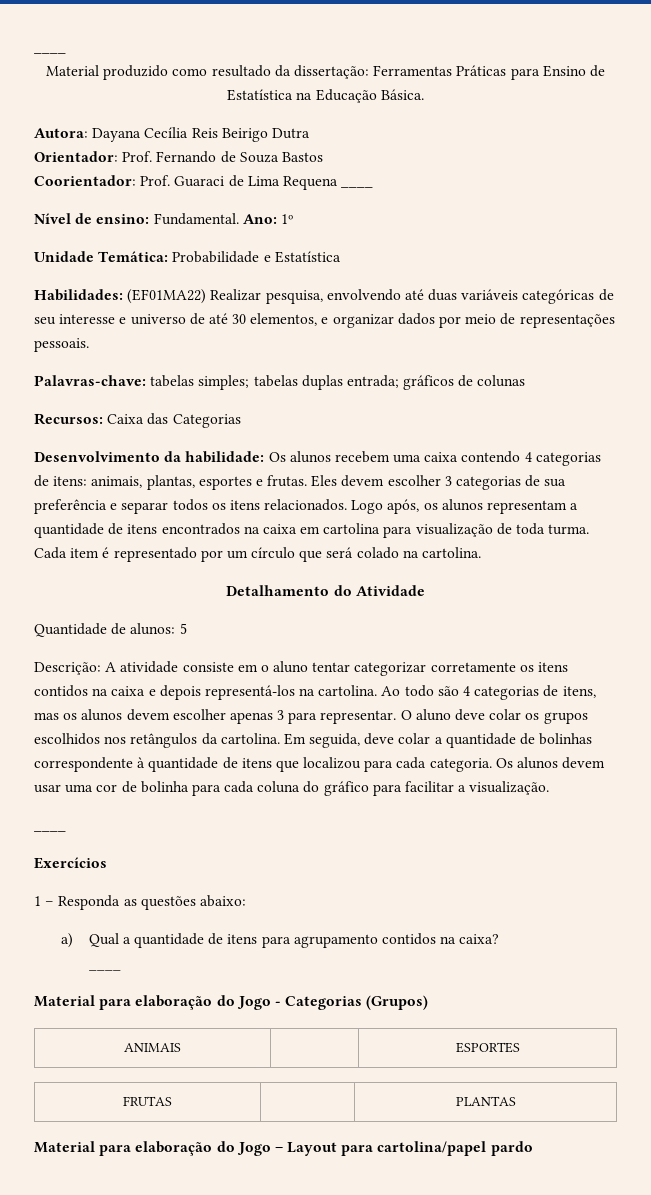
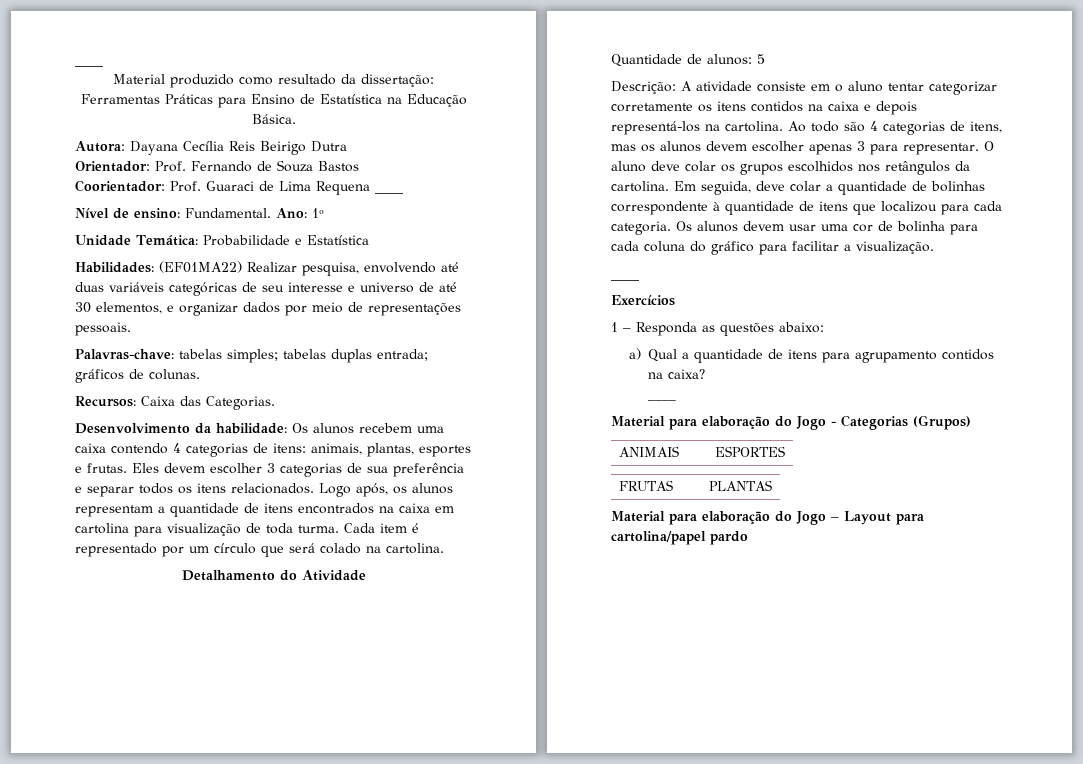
- Palavras-chave: tabelas simples; tabelas duplas entrada; gráficos de colunas
+ Palavras-chave: tabelas simples; tabelas duplas entrada; gráficos de colunas.
- Recursos: Caixa das Categorias
+ Recursos: Caixa das Categorias.

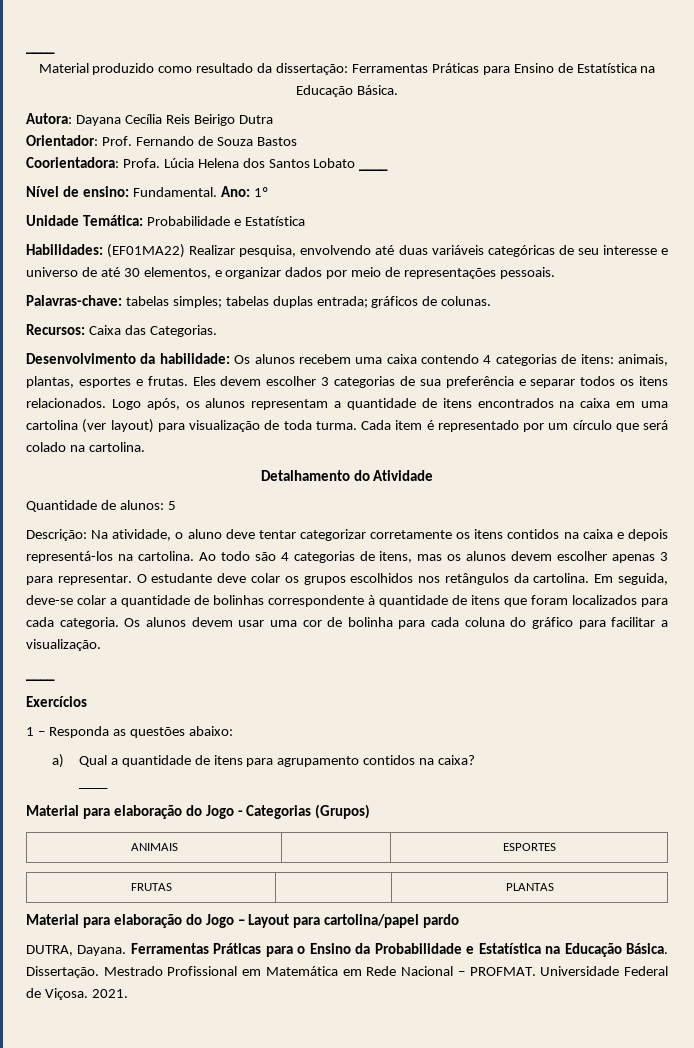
- Coorientador: Prof. Guaraci de Lima Requena ____
+ Coorientadora: Profa. Lúcia Helena dos Santos Lobato ____
- Logo após, os alunos representam a quantidade de itens encontrados na caixa em cartolina para visualização de toda turma.
+ Logo após, os alunos representam a quantidade de itens encontrados na caixa em uma cartolina (ver layout) para visualização de toda turma.
- Descrição: A atividade consiste em o aluno tentar categorizar corretamente os itens contidos na caixa e depois representá-los na cartolina.
+ Descrição: Na atividade, o aluno deve tentar categorizar corretamente os itens contidos na caixa e depois representá-los na cartolina.
- O aluno deve colar os grupos escolhidos nos retângulos da cartolina.
+ O estudante deve colar os grupos escolhidos nos retângulos da cartolina.
- Em seguida, deve colar a quantidade de bolinhas correspondente à quantidade de itens que localizou para cada categoria.
+ Em seguida, deve-se colar a quantidade de bolinhas correspondente à quantidade de itens que foram localizados para cada categoria.
+ DUTRA, Dayana. Ferramentas Práticas para o Ensino da Probabilidade e Estatística na Educação Básica. Dissertação. Mestrado Profissional em Matemática em Rede Nacional – PROFMAT. Universidade Federal de Viçosa. 2021.

